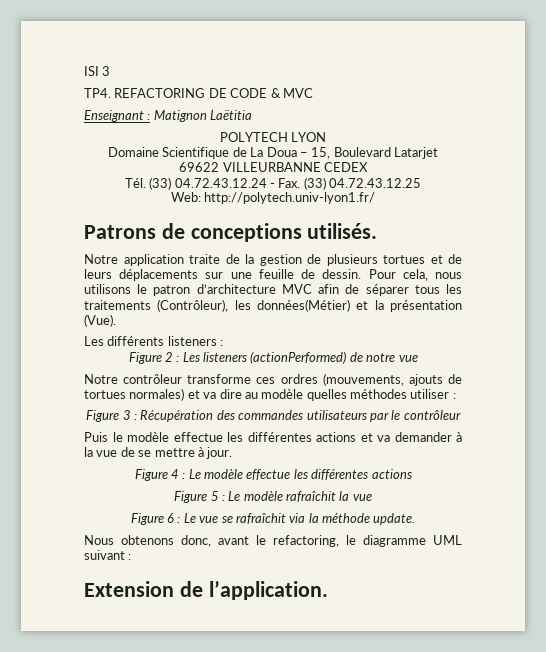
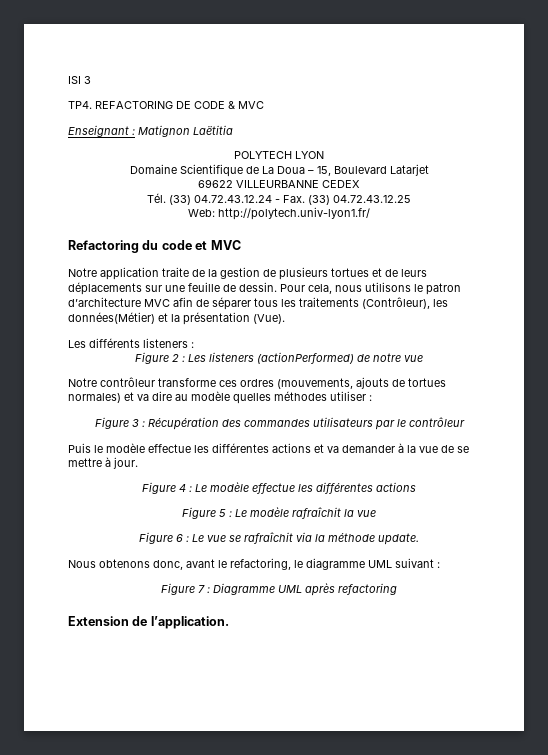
- Patrons de conceptions utilisés.
+ Refactoring du code et MVC
+ Figure 7 : Diagramme UML après refactoring

